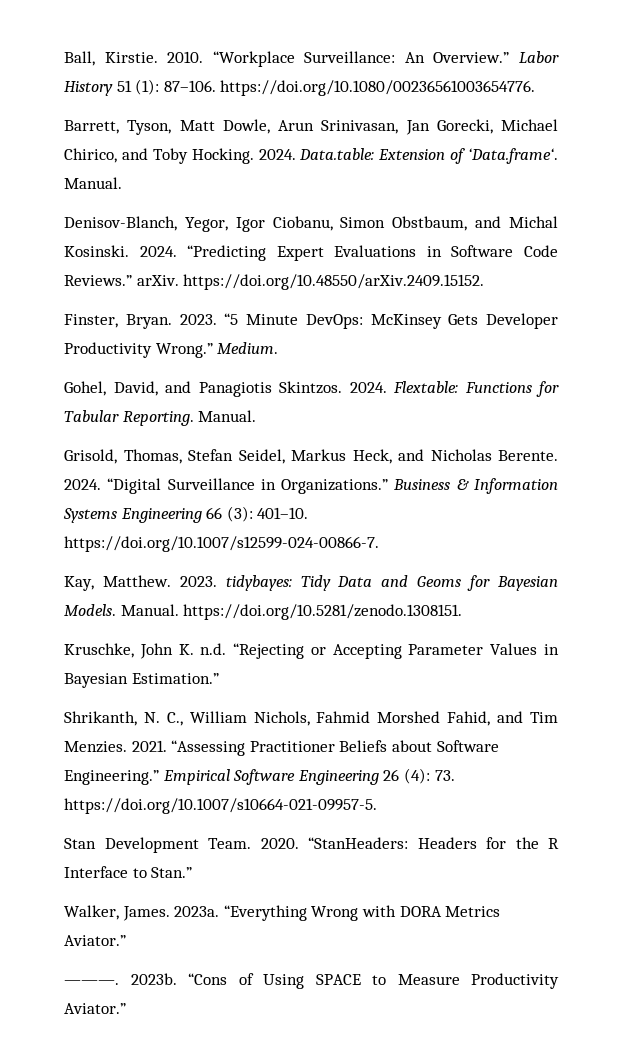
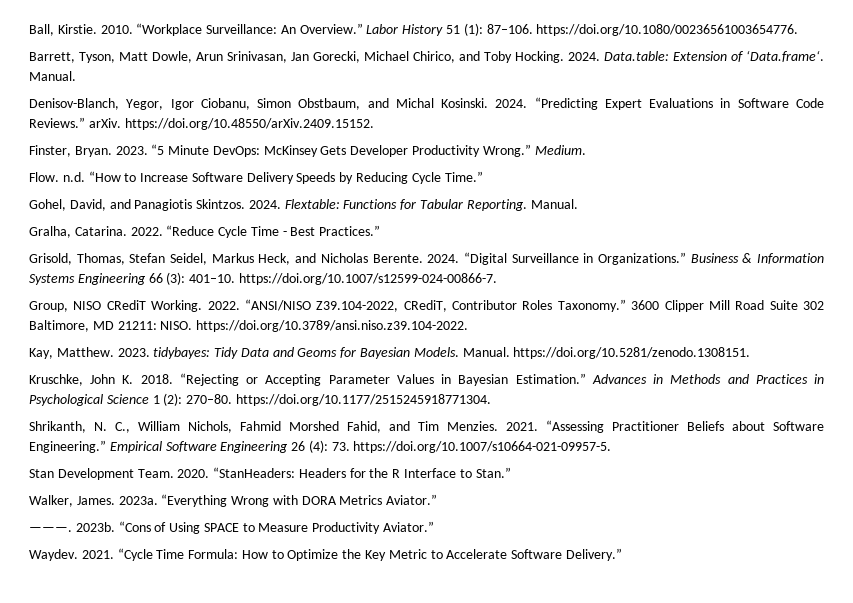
+ Flow. n.d. “How to Increase Software Delivery Speeds by Reducing Cycle Time.”
+ Gralha, Catarina. 2022. “Reduce Cycle Time - Best Practices.”
+ Group, NISO CRediT Working. 2022. “ANSI/NISO Z39.104-2022, CRediT, Contributor Roles Taxonomy.” 3600 Clipper Mill Road Suite 302 Baltimore, MD 21211: NISO. https://doi.org/10.3789/ansi.niso.z39.104-2022.
- Kruschke, John K. n.d. “Rejecting or Accepting Parameter Values in Bayesian Estimation.”
+ Kruschke, John K. 2018. “Rejecting or Accepting Parameter Values in Bayesian Estimation.” Advances in Methods and Practices in Psychological Science 1 (2): 270–80. https://doi.org/10.1177/2515245918771304.
+ Waydev. 2021. “Cycle Time Formula: How to Optimize the Key Metric to Accelerate Software Delivery.”

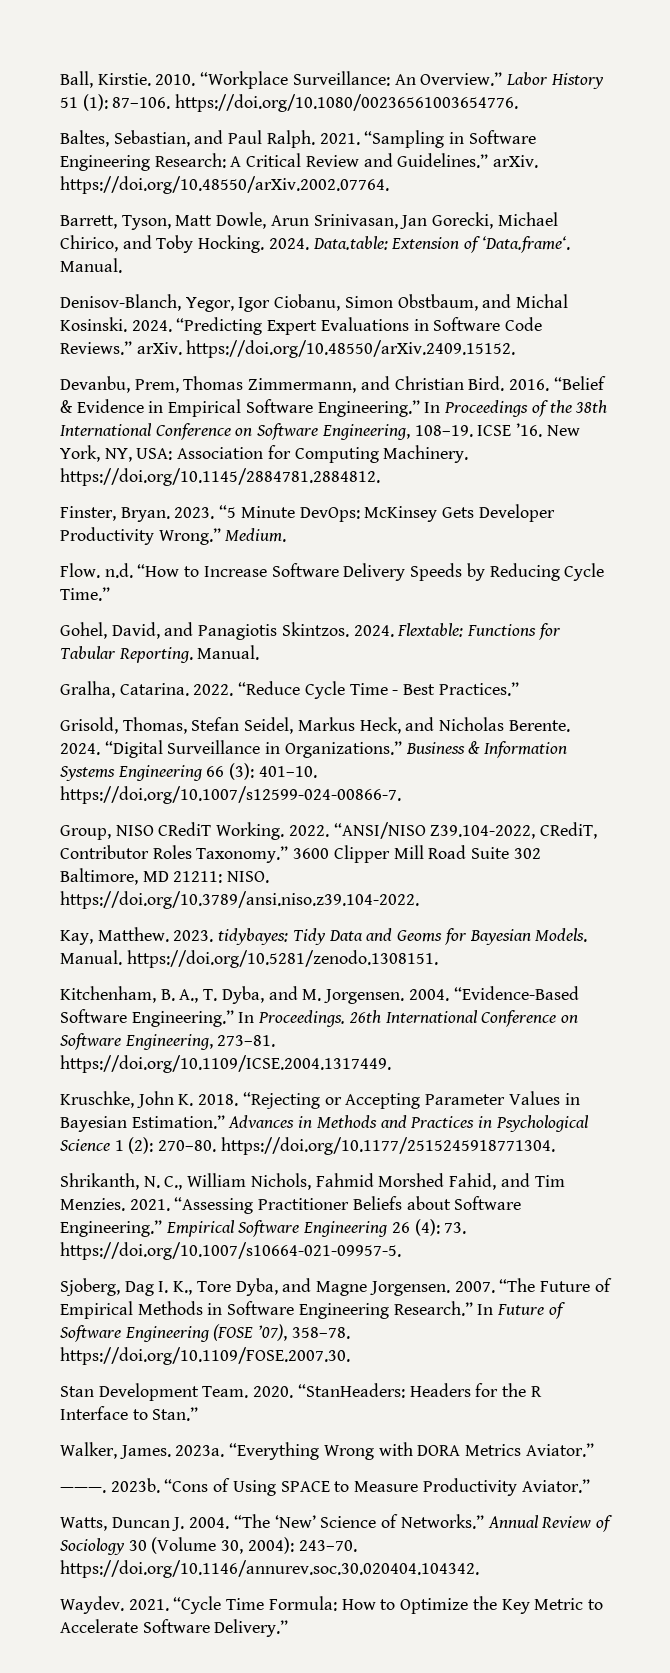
+ Baltes, Sebastian, and Paul Ralph. 2021. “Sampling in Software Engineering Research: A Critical Review and Guidelines.” arXiv. https://doi.org/10.48550/arXiv.2002.07764.
+ Devanbu, Prem, Thomas Zimmermann, and Christian Bird. 2016. “Belief & Evidence in Empirical Software Engineering.” In Proceedings of the 38th International Conference on Software Engineering, 108–19. ICSE ’16. New York, NY, USA: Association for Computing Machinery. https://doi.org/10.1145/2884781.2884812.
+ Kitchenham, B. A., T. Dyba, and M. Jorgensen. 2004. “Evidence-Based Software Engineering.” In Proceedings. 26th International Conference on Software Engineering, 273–81. https://doi.org/10.1109/ICSE.2004.1317449.
+ Sjoberg, Dag I. K., Tore Dyba, and Magne Jorgensen. 2007. “The Future of Empirical Methods in Software Engineering Research.” In Future of Software Engineering (FOSE ’07), 358–78. https://doi.org/10.1109/FOSE.2007.30.
+ Watts, Duncan J. 2004. “The ‘New’ Science of Networks.” Annual Review of Sociology 30 (Volume 30, 2004): 243–70. https://doi.org/10.1146/annurev.soc.30.020404.104342.

